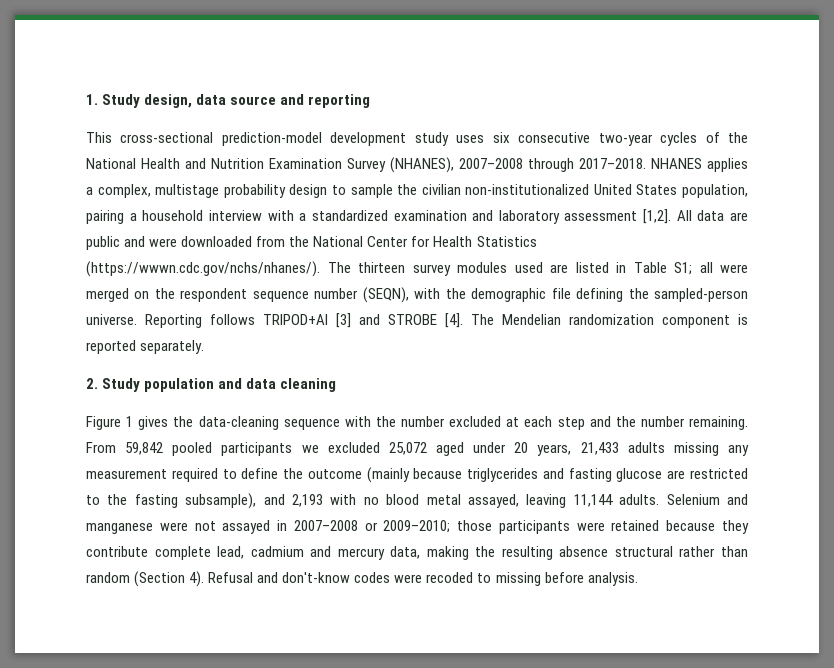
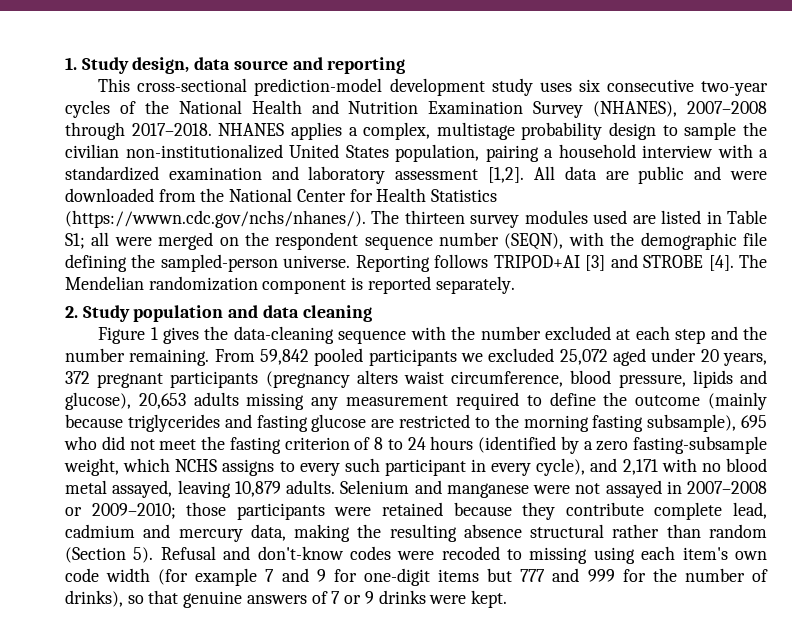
- From 59,842 pooled participants we excluded 25,072 aged under 20 years, 21,433 adults missing any measurement required to define the outcome (mainly because triglycerides and fasting glucose are restricted to the fasting subsample), and 2,193 with no blood metal assayed, leaving 11,144 adults.
+ From 59,842 pooled participants we excluded 25,072 aged under 20 years, 372 pregnant participants (pregnancy alters waist circumference, blood pressure, lipids and glucose), 20,653 adults missing any measurement required to define the outcome (mainly because triglycerides and fasting glucose are restricted to the morning fasting subsample), 695 who did not meet the fasting criterion of 8 to 24 hours (identified by a zero fasting-subsample weight, which NCHS assigns to every such participant in every cycle), and 2,171 with no blood metal assayed, leaving 10,879 adults.
- Selenium and manganese were not assayed in 2007–2008 or 2009–2010; those participants were retained because they contribute complete lead, cadmium and mercury data, making the resulting absence structural rather than random (Section 4).
+ Selenium and manganese were not assayed in 2007–2008 or 2009–2010; those participants were retained because they contribute complete lead, cadmium and mercury data, making the resulting absence structural rather than random (Section 5).
- Refusal and don't-know codes were recoded to missing before analysis.
+ Refusal and don't-know codes were recoded to missing using each item's own code width (for example 7 and 9 for one-digit items but 777 and 999 for the number of drinks), so that genuine answers of 7 or 9 drinks were kept.

